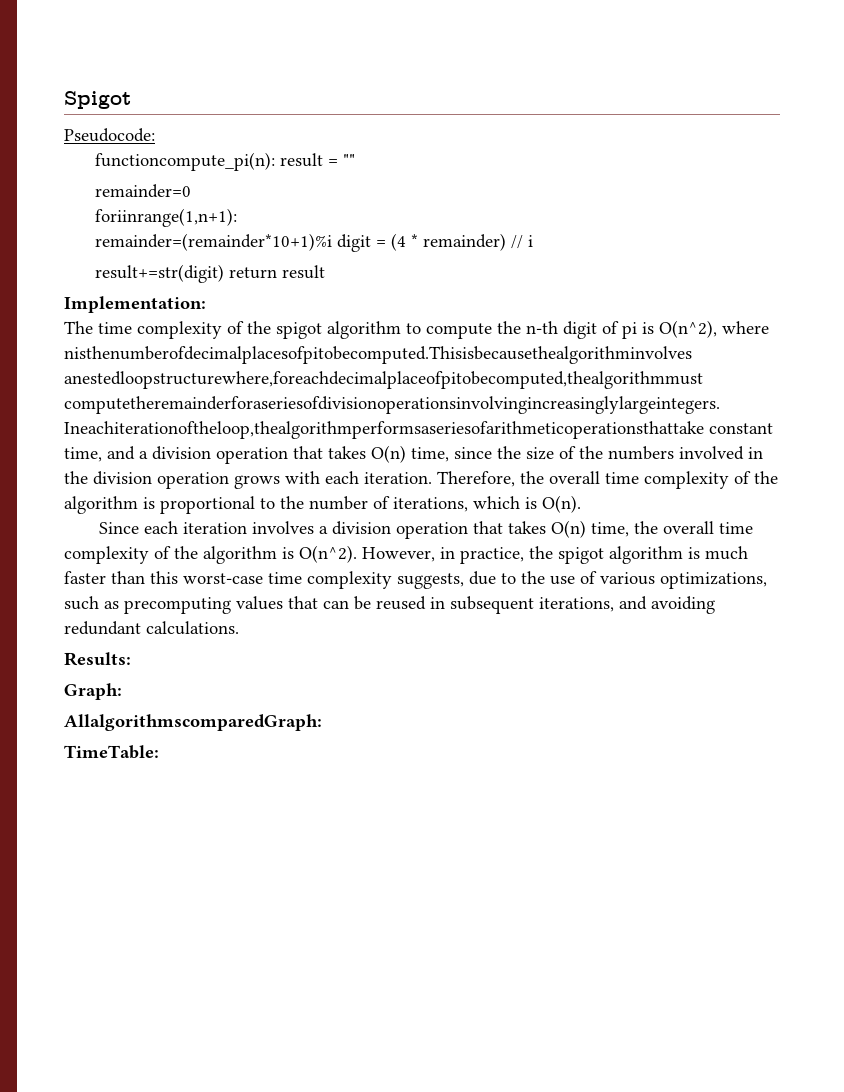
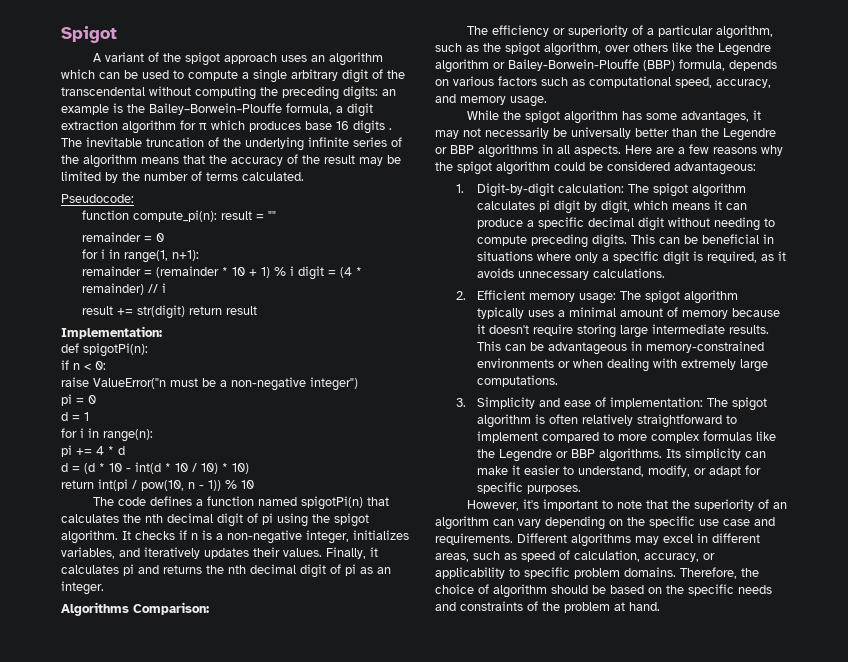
+ A variant of the spigot approach uses an algorithm which can be used to compute a single arbitrary digit of the transcendental without computing the preceding digits: an example is the Bailey–Borwein–Plouffe formula, a digit extraction algorithm for π which produces base 16 digits . The inevitable truncation of the underlying infinite series of the algorithm means that the accuracy of the result may be limited by the number of terms calculated.
- functioncompute_pi(n): result = ""
+ function compute_pi(n): result = ""
- remainder=0
- foriinrange(1,n+1):
- remainder=(remainder*10+1)%i digit = (4 * remainder) // i
+ remainder = 0
+ for i in range(1, n+1):
+ remainder = (remainder * 10 + 1) % i digit = (4 * remainder) // i
- result+=str(digit) return result
+ result += str(digit) return result
- The time complexity of the spigot algorithm to compute the n-th digit of pi is O(n^2), where nisthenumberofdecimalplacesofpitobecomputed.Thisisbecausethealgorithminvolves anestedloopstructurewhere,foreachdecimalplaceofpitobecomputed,thealgorithmmust computetheremainderforaseriesofdivisionoperationsinvolvingincreasinglylargeintegers. Ineachiterationoftheloop,thealgorithmperformsaseriesofarithmeticoperationsthattake constant time, and a division operation that takes O(n) time, since the size of the numbers involved in the division operation grows with each iteration. Therefore, the overall time complexity of the algorithm is proportional to the number of iterations, which is O(n).
- Since each iteration involves a division operation that takes O(n) time, the overall time complexity of the algorithm is O(n^2). However, in practice, the spigot algorithm is much faster than this worst-case time complexity suggests, due to the use of various optimizations, such as precomputing values that can be reused in subsequent iterations, and avoiding redundant calculations.
- Results:
- Graph:
- AllalgorithmscomparedGraph:
- TimeTable:
+ def spigotPi(n):
+ if n < 0:
+ raise ValueError("n must be a non-negative integer")
+ pi = 0
+ d = 1
+ for i in range(n):
+ pi += 4 * d
+ d = (d * 10 - int(d * 10 / 10) * 10)
+ return int(pi / pow(10, n - 1)) % 10
+ The code defines a function named spigotPi(n) that calculates the nth decimal digit of pi using the spigot algorithm. It checks if n is a non-negative integer, initializes variables, and iteratively updates their values. Finally, it calculates pi and returns the nth decimal digit of pi as an integer.
+ Algorithms Comparison:
+ The efficiency or superiority of a particular algorithm, such as the spigot algorithm, over others like the Legendre algorithm or Bailey-Borwein-Plouffe (BBP) formula, depends on various factors such as computational speed, accuracy, and memory usage.
+ While the spigot algorithm has some advantages, it may not necessarily be universally better than the Legendre or BBP algorithms in all aspects. Here are a few reasons why the spigot algorithm could be considered advantageous:
+ 1. Digit-by-digit calculation: The spigot algorithm calculates pi digit by digit, which means it can produce a specific decimal digit without needing to compute preceding digits. This can be beneficial in situations where only a specific digit is required, as it avoids unnecessary calculations.
+ 2. Efficient memory usage: The spigot algorithm typically uses a minimal amount of memory because it doesn't require storing large intermediate results. This can be advantageous in memory-constrained environments or when dealing with extremely large computations.
+ 3. Simplicity and ease of implementation: The spigot algorithm is often relatively straightforward to implement compared to more complex formulas like the Legendre or BBP algorithms. Its simplicity can make it easier to understand, modify, or adapt for specific purposes.
+ However, it's important to note that the superiority of an algorithm can vary depending on the specific use case and requirements. Different algorithms may excel in different areas, such as speed of calculation, accuracy, or applicability to specific problem domains. Therefore, the choice of algorithm should be based on the specific needs and constraints of the problem at hand.

